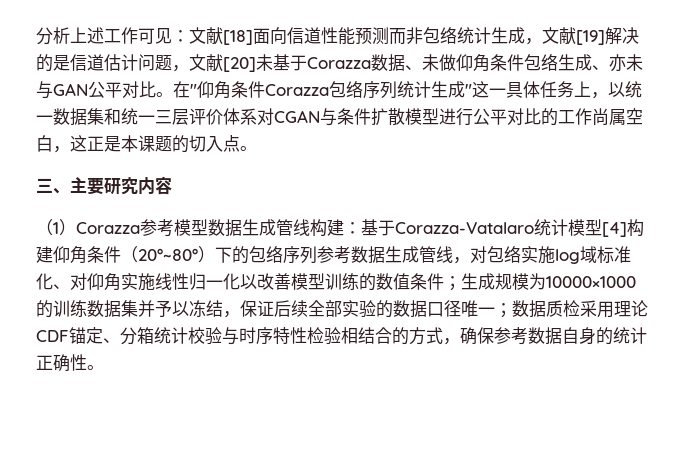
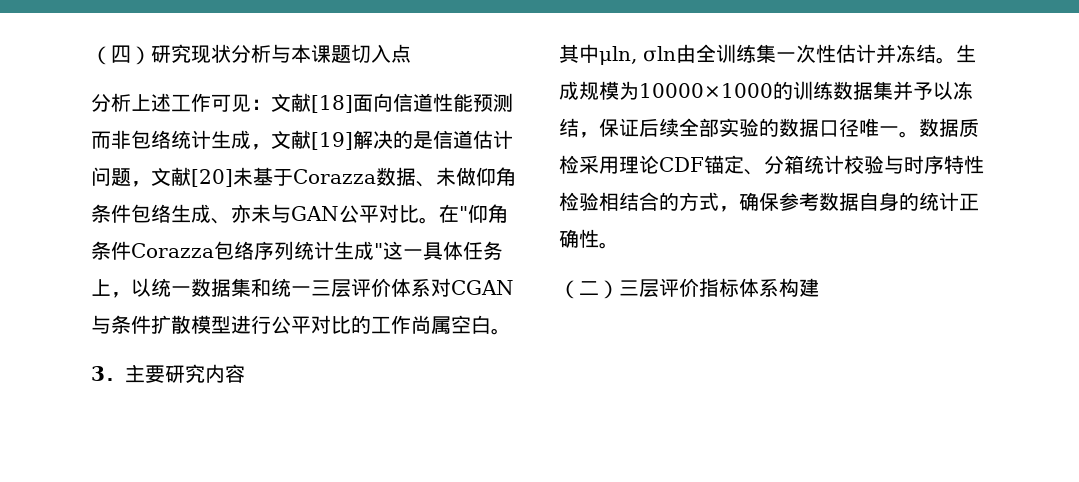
+ （四）研究现状分析与本课题切入点
- 在"仰角条件Corazza包络序列统计生成"这一具体任务上，以统一数据集和统一三层评价体系对CGAN与条件扩散模型进行公平对比的工作尚属空白，这正是本课题的切入点。
- 三、主要研究内容
+ 在"仰角条件Corazza包络序列统计生成"这一具体任务上，以统一数据集和统一三层评价体系对CGAN与条件扩散模型进行公平对比的工作尚属空白。
+ 3．主要研究内容
- （1）Corazza参考模型数据生成管线构建：基于Corazza-Vatalaro统计模型[4]构建仰角条件（20°~80°）下的包络序列参考数据生成管线，对包络实施log域标准化、对仰角实施线性归一化以改善模型训练的数值条件；生成规模为10000×1000的训练数据集并予以冻结，保证后续全部实验的数据口径唯一；数据质检采用理论CDF锚定、分箱统计校验与时序特性检验相结合的方式，确保参考数据自身的统计正确性。
+ 其中μln, σln由全训练集一次性估计并冻结。生成规模为10000×1000的训练数据集并予以冻结，保证后续全部实验的数据口径唯一。数据质检采用理论CDF锚定、分箱统计校验与时序特性检验相结合的方式，确保参考数据自身的统计正确性。
+ （二）三层评价指标体系构建

